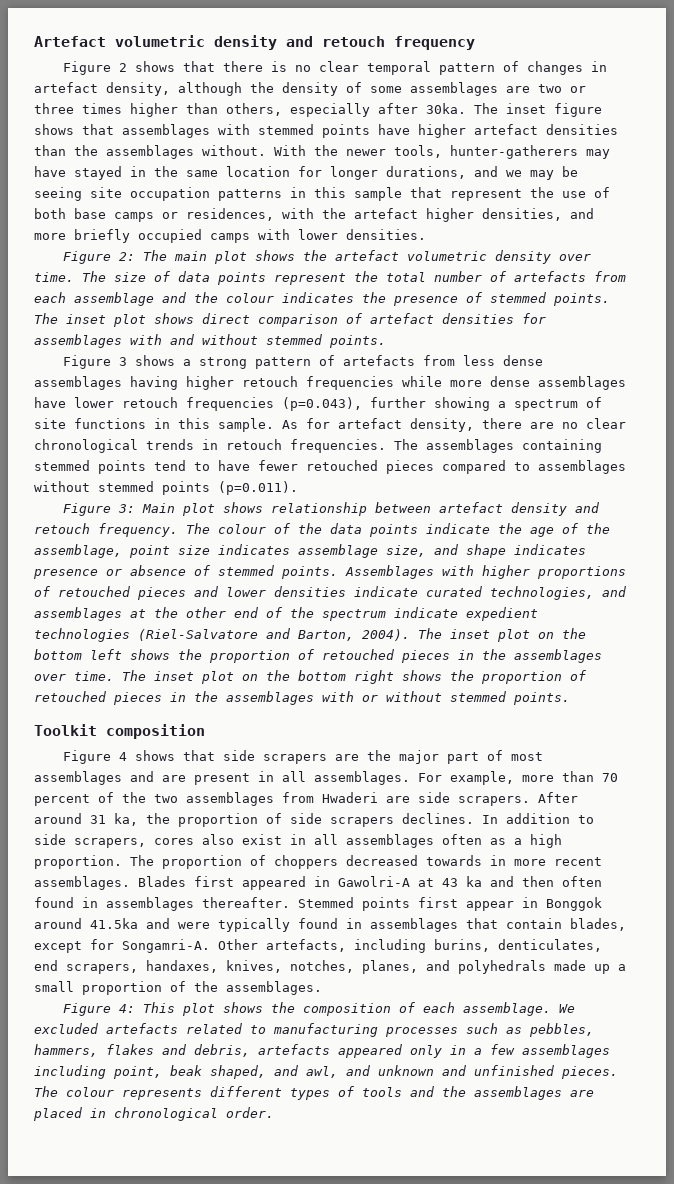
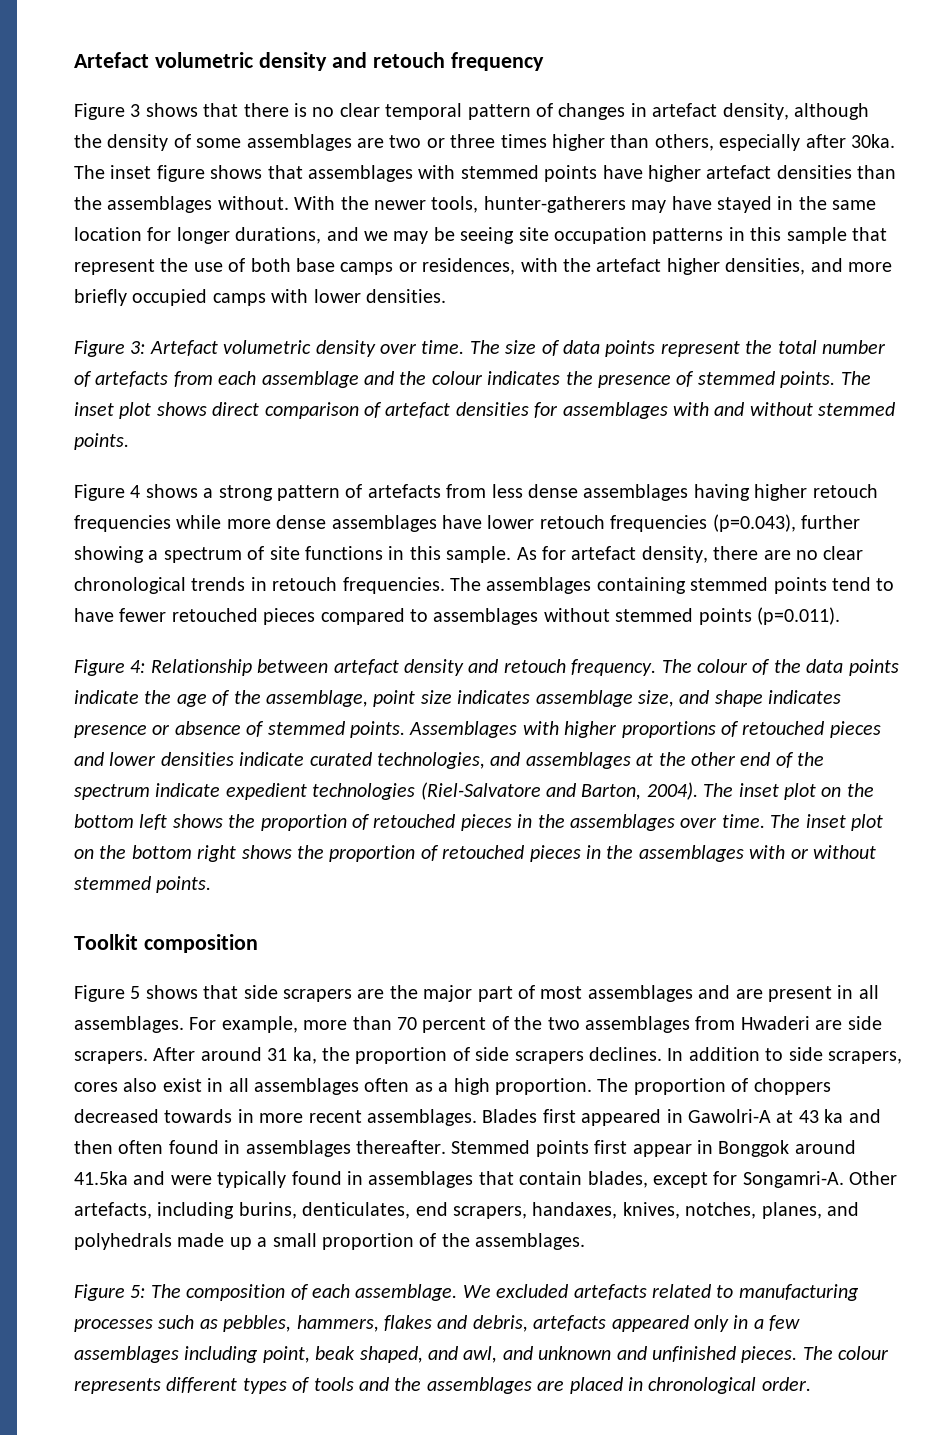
- Figure 2 shows that there is no clear temporal pattern of changes in artefact density, although the density of some assemblages are two or three times higher than others, especially after 30ka.
+ Figure 3 shows that there is no clear temporal pattern of changes in artefact density, although the density of some assemblages are two or three times higher than others, especially after 30ka.
- Figure 2: The main plot shows the artefact volumetric density over time.
+ Figure 3: Artefact volumetric density over time.
- Figure 3 shows a strong pattern of artefacts from less dense assemblages having higher retouch frequencies while more dense assemblages have lower retouch frequencies (p=0.043), further showing a spectrum of site functions in this sample.
+ Figure 4 shows a strong pattern of artefacts from less dense assemblages having higher retouch frequencies while more dense assemblages have lower retouch frequencies (p=0.043), further showing a spectrum of site functions in this sample.
- Figure 3: Main plot shows relationship between artefact density and retouch frequency.
+ Figure 4: Relationship between artefact density and retouch frequency.
- Figure 4 shows that side scrapers are the major part of most assemblages and are present in all assemblages.
+ Figure 5 shows that side scrapers are the major part of most assemblages and are present in all assemblages.
- Figure 4: This plot shows the composition of each assemblage.
+ Figure 5: The composition of each assemblage.

